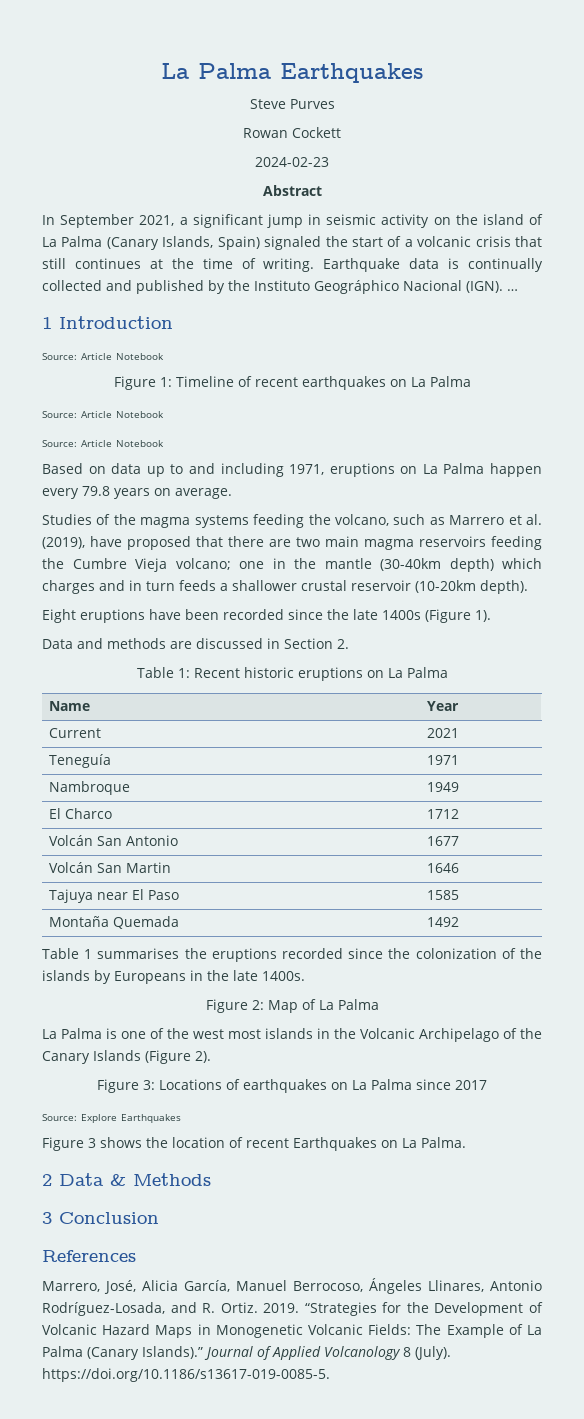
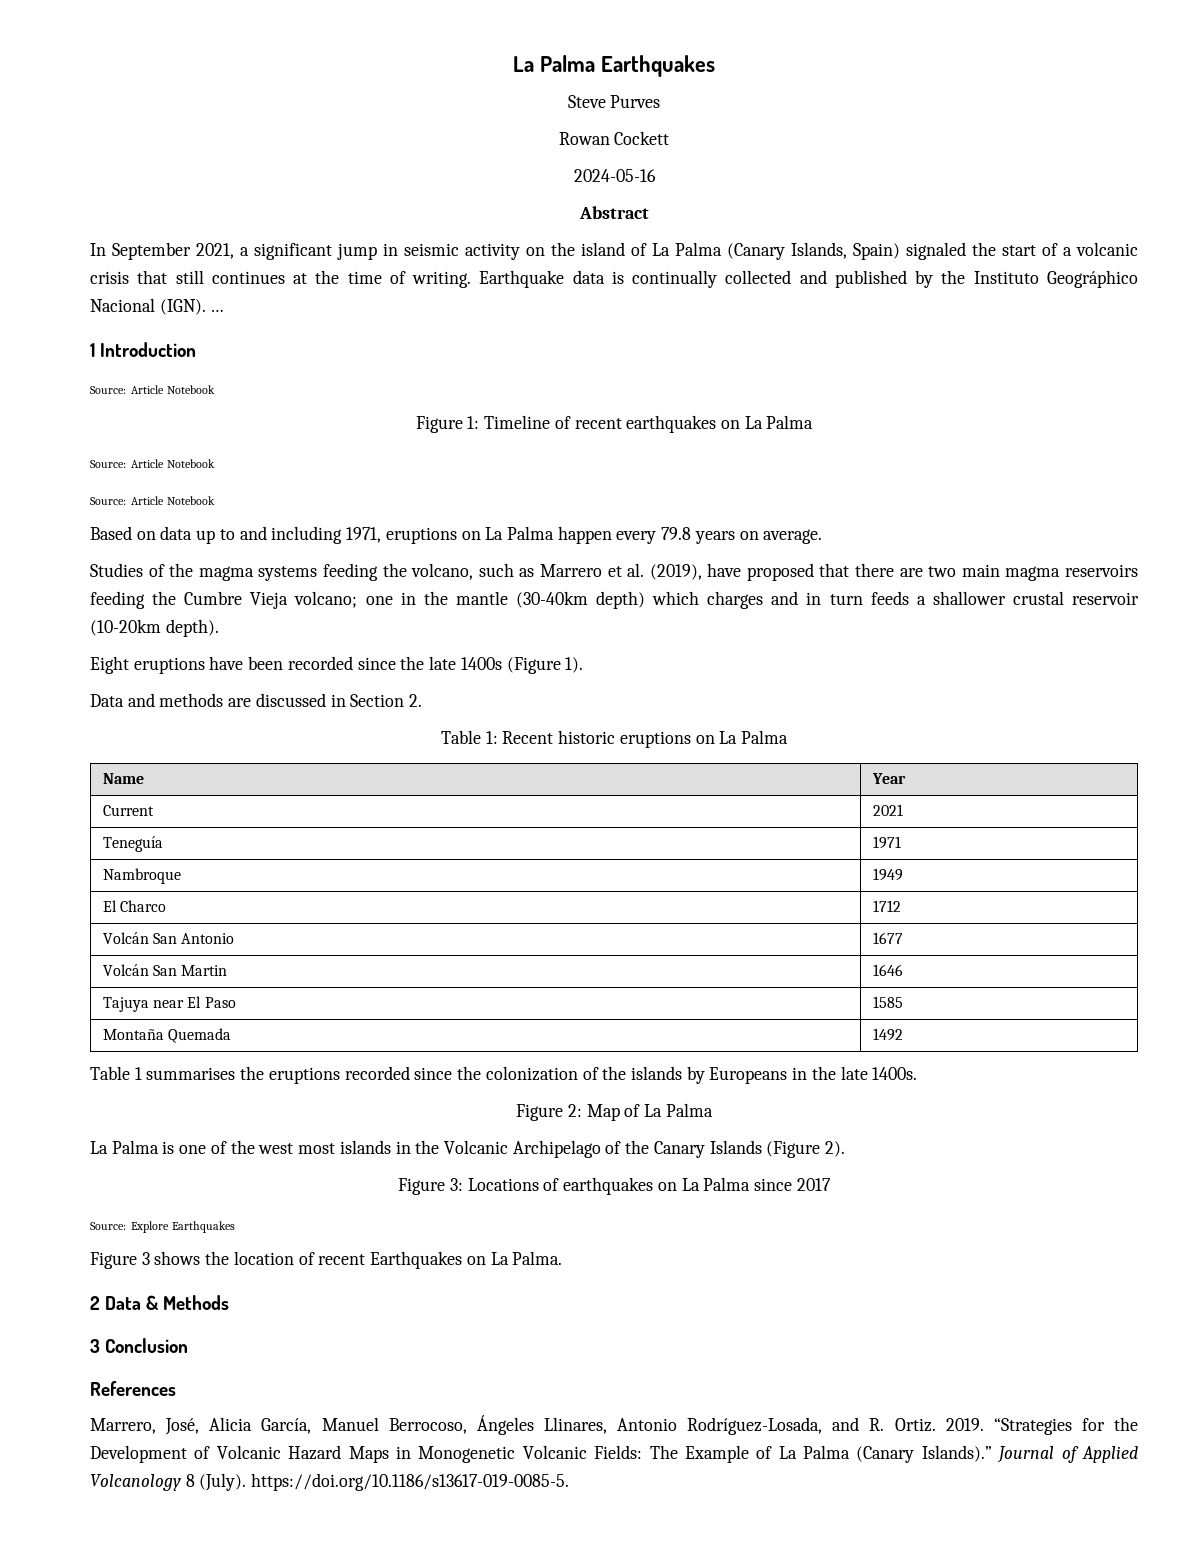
- 2024-02-23
+ 2024-05-16

